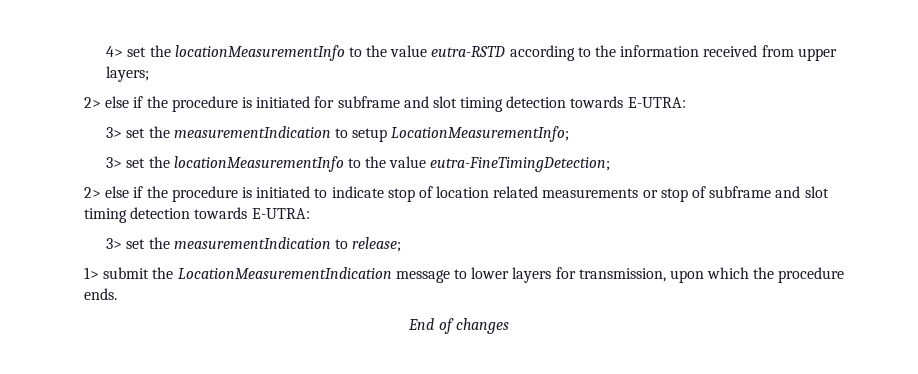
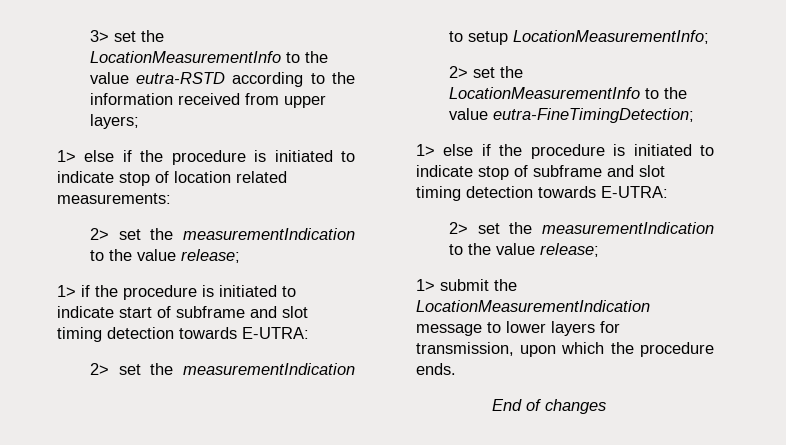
- 4> set the locationMeasurementInfo to the value eutra-RSTD according to the information received from upper layers;
+ 3> set the LocationMeasurementInfo to the value eutra-RSTD according to the information received from upper layers;
- 2> else if the procedure is initiated for subframe and slot timing detection towards E-UTRA:
- 3> set the measurementIndication to setup LocationMeasurementInfo;
- 3> set the locationMeasurementInfo to the value eutra-FineTimingDetection;
- 2> else if the procedure is initiated to indicate stop of location related measurements or stop of subframe and slot timing detection towards E-UTRA:
- 3> set the measurementIndication to release;
+ 1> else if the procedure is initiated to indicate stop of location related measurements:
+ 2> set the measurementIndication to the value release;
+ 1> if the procedure is initiated to indicate start of subframe and slot timing detection towards E-UTRA:
+ 2> set the measurementIndication to setup LocationMeasurementInfo;
+ 2> set the LocationMeasurementInfo to the value eutra-FineTimingDetection;
+ 1> else if the procedure is initiated to indicate stop of subframe and slot timing detection towards E-UTRA:
+ 2> set the measurementIndication to the value release;

